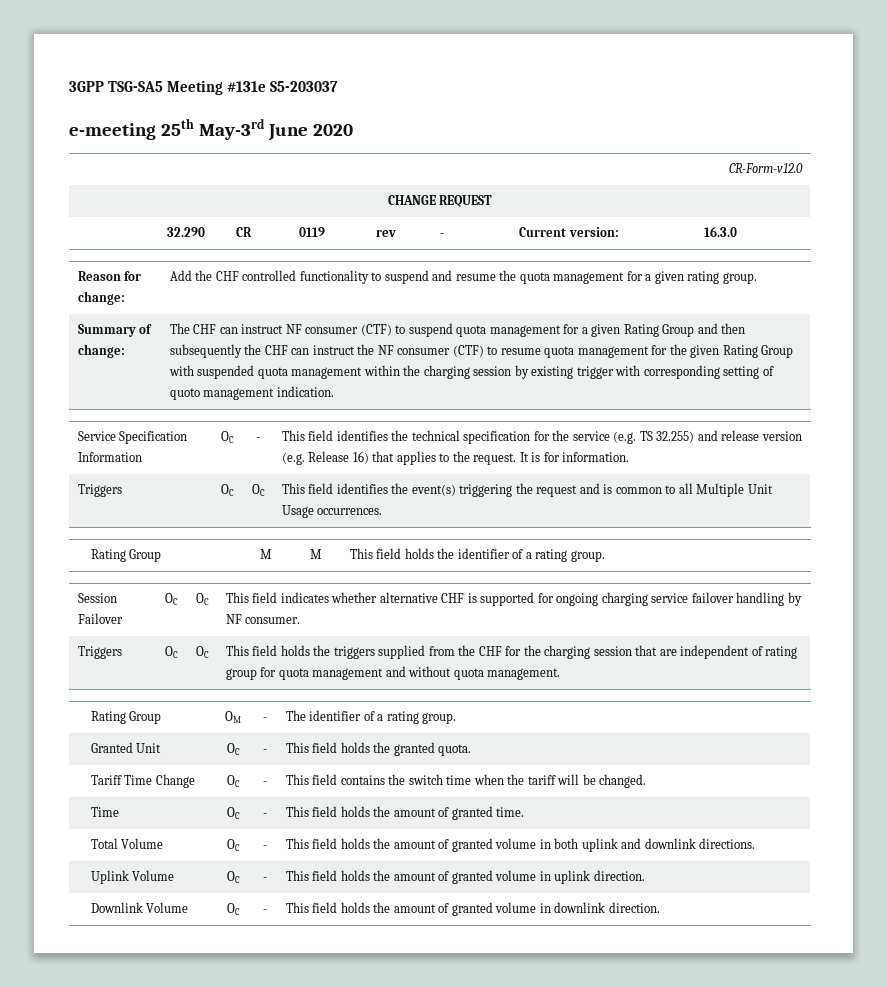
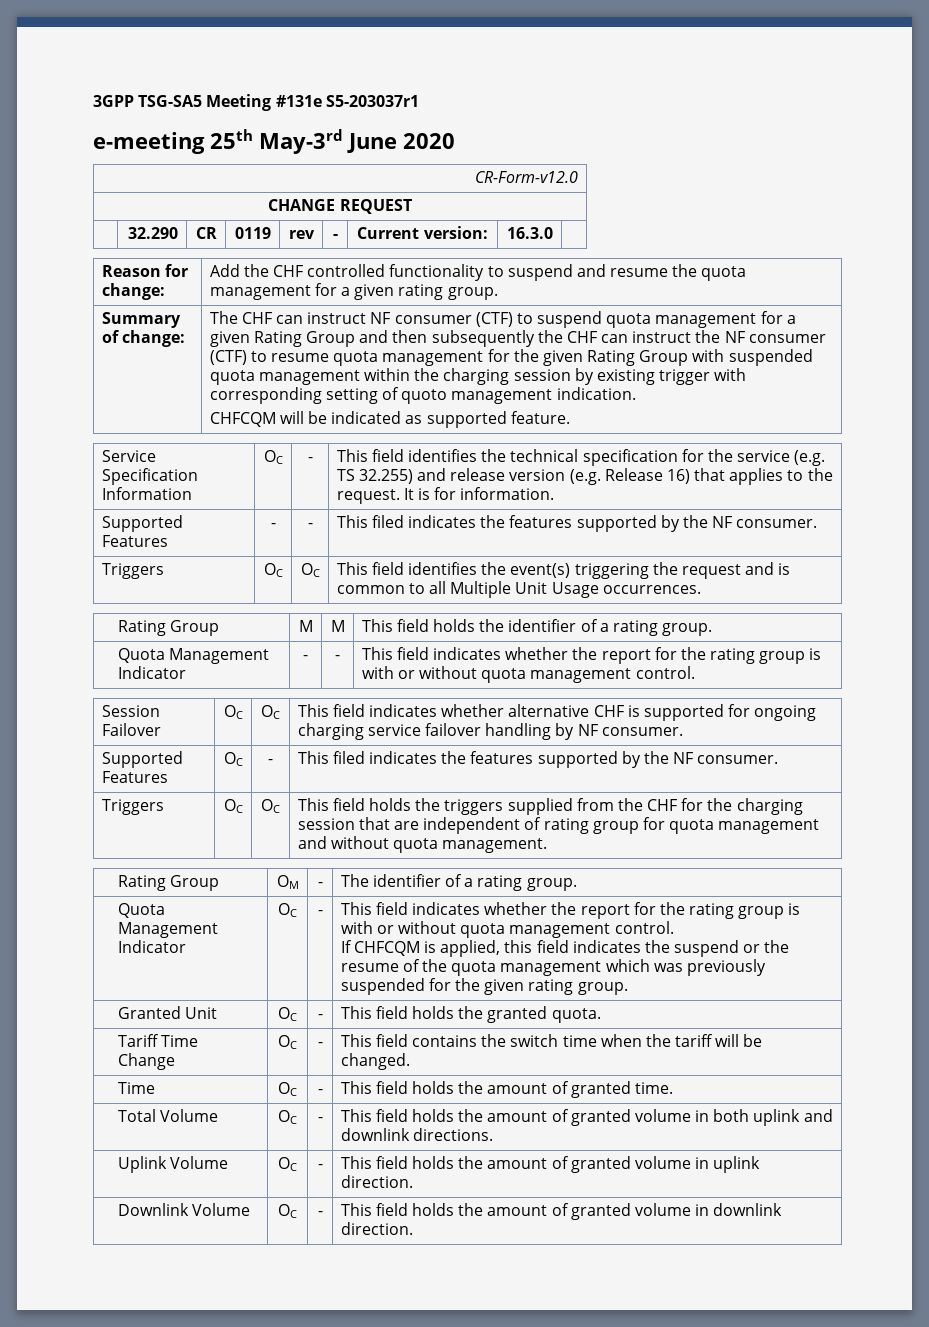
- 3GPP TSG-SA5 Meeting #131e S5-203037
+ 3GPP TSG-SA5 Meeting #131e S5-203037r1
+ CHFCQM will be indicated as supported feature.
+ Supported Features | - | - | This filed indicates the features supported by the NF consumer.
+ Quota Management Indicator | - | - | This field indicates whether the report for the rating group is with or without quota management control.
+ Supported Features | OC | - | This filed indicates the features supported by the NF consumer.
+ Quota Management Indicator | OC | - | This field indicates whether the report for the rating group is with or without quota management control.
+ If CHFCQM is applied, this field indicates the suspend or the resume of the quota management which was previously suspended for the given rating group.

